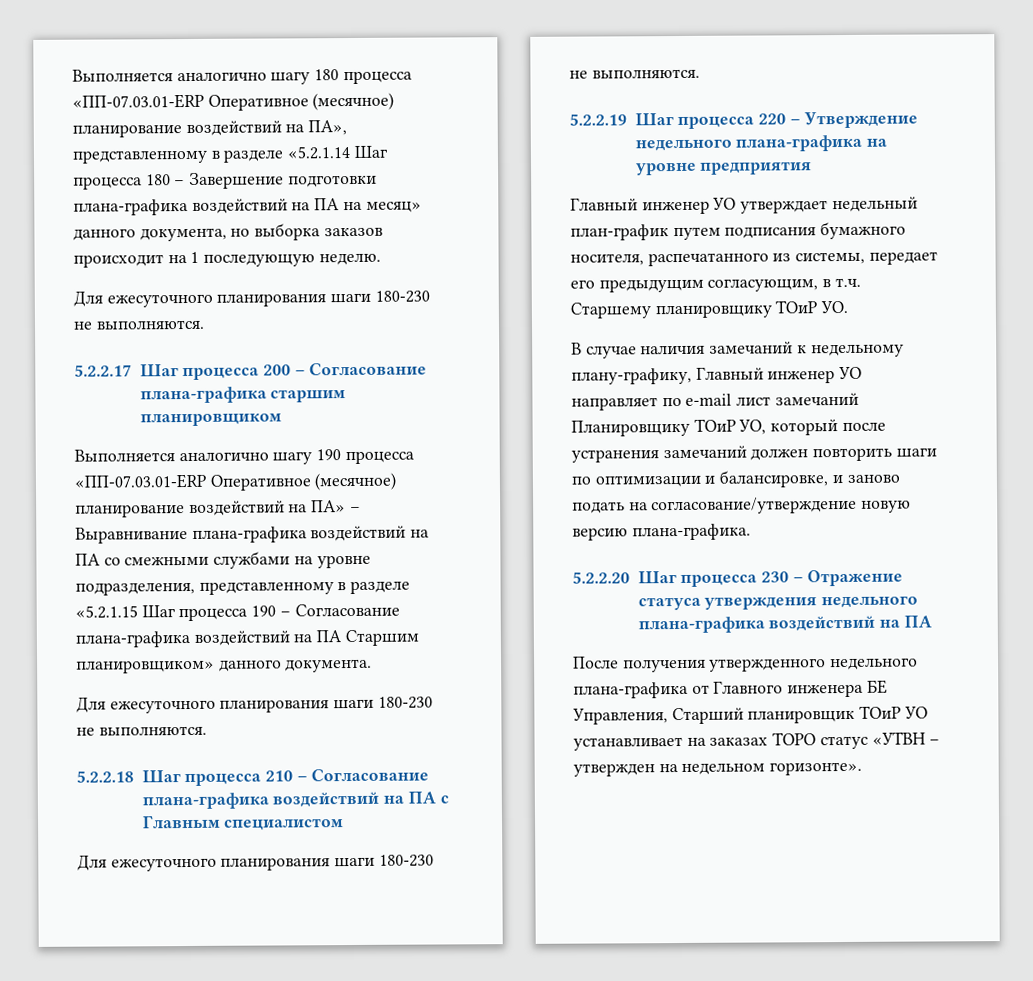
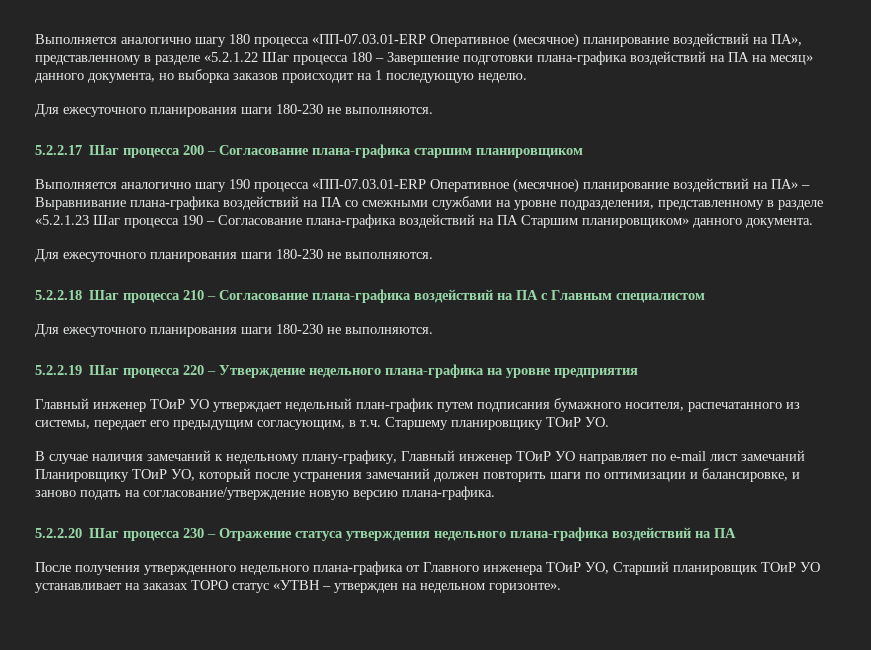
- Выполняется аналогично шагу 180 процесса «ПП-07.03.01-ERP Оперативное (месячное) планирование воздействий на ПА», представленному в разделе «5.2.1.14 Шаг процесса 180 – Завершение подготовки плана-графика воздействий на ПА на месяц» данного документа, но выборка заказов происходит на 1 последующую неделю.
+ Выполняется аналогично шагу 180 процесса «ПП-07.03.01-ERP Оперативное (месячное) планирование воздействий на ПА», представленному в разделе «5.2.1.22 Шаг процесса 180 – Завершение подготовки плана-графика воздействий на ПА на месяц» данного документа, но выборка заказов происходит на 1 последующую неделю.
- Выполняется аналогично шагу 190 процесса «ПП-07.03.01-ERP Оперативное (месячное) планирование воздействий на ПА» – Выравнивание плана-графика воздействий на ПА со смежными службами на уровне подразделения, представленному в разделе «5.2.1.15 Шаг процесса 190 – Согласование плана-графика воздействий на ПА Старшим планировщиком» данного документа.
+ Выполняется аналогично шагу 190 процесса «ПП-07.03.01-ERP Оперативное (месячное) планирование воздействий на ПА» – Выравнивание плана-графика воздействий на ПА со смежными службами на уровне подразделения, представленному в разделе «5.2.1.23 Шаг процесса 190 – Согласование плана-графика воздействий на ПА Старшим планировщиком» данного документа.
- Главный инженер УО утверждает недельный план-график путем подписания бумажного носителя, распечатанного из системы, передает его предыдущим согласующим, в т.ч. Старшему планировщику ТОиР УО.
+ Главный инженер ТОиР УО утверждает недельный план-график путем подписания бумажного носителя, распечатанного из системы, передает его предыдущим согласующим, в т.ч. Старшему планировщику ТОиР УО.
- В случае наличия замечаний к недельному плану-графику, Главный инженер УО направляет по e-mail лист замечаний Планировщику ТОиР УО, который после устранения замечаний должен повторить шаги по оптимизации и балансировке, и заново подать на согласование/утверждение новую версию плана-графика.
+ В случае наличия замечаний к недельному плану-графику, Главный инженер ТОиР УО направляет по e-mail лист замечаний Планировщику ТОиР УО, который после устранения замечаний должен повторить шаги по оптимизации и балансировке, и заново подать на согласование/утверждение новую версию плана-графика.
- После получения утвержденного недельного плана-графика от Главного инженера БЕ Управления, Старший планировщик ТОиР УО устанавливает на заказах ТОРО статус «УТВН – утвержден на недельном горизонте».
+ После получения утвержденного недельного плана-графика от Главного инженера ТОиР УО, Старший планировщик ТОиР УО устанавливает на заказах ТОРО статус «УТВН – утвержден на недельном горизонте».

